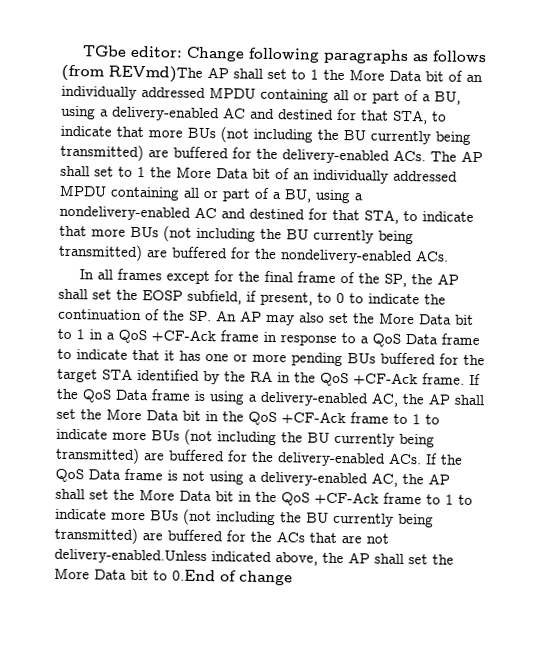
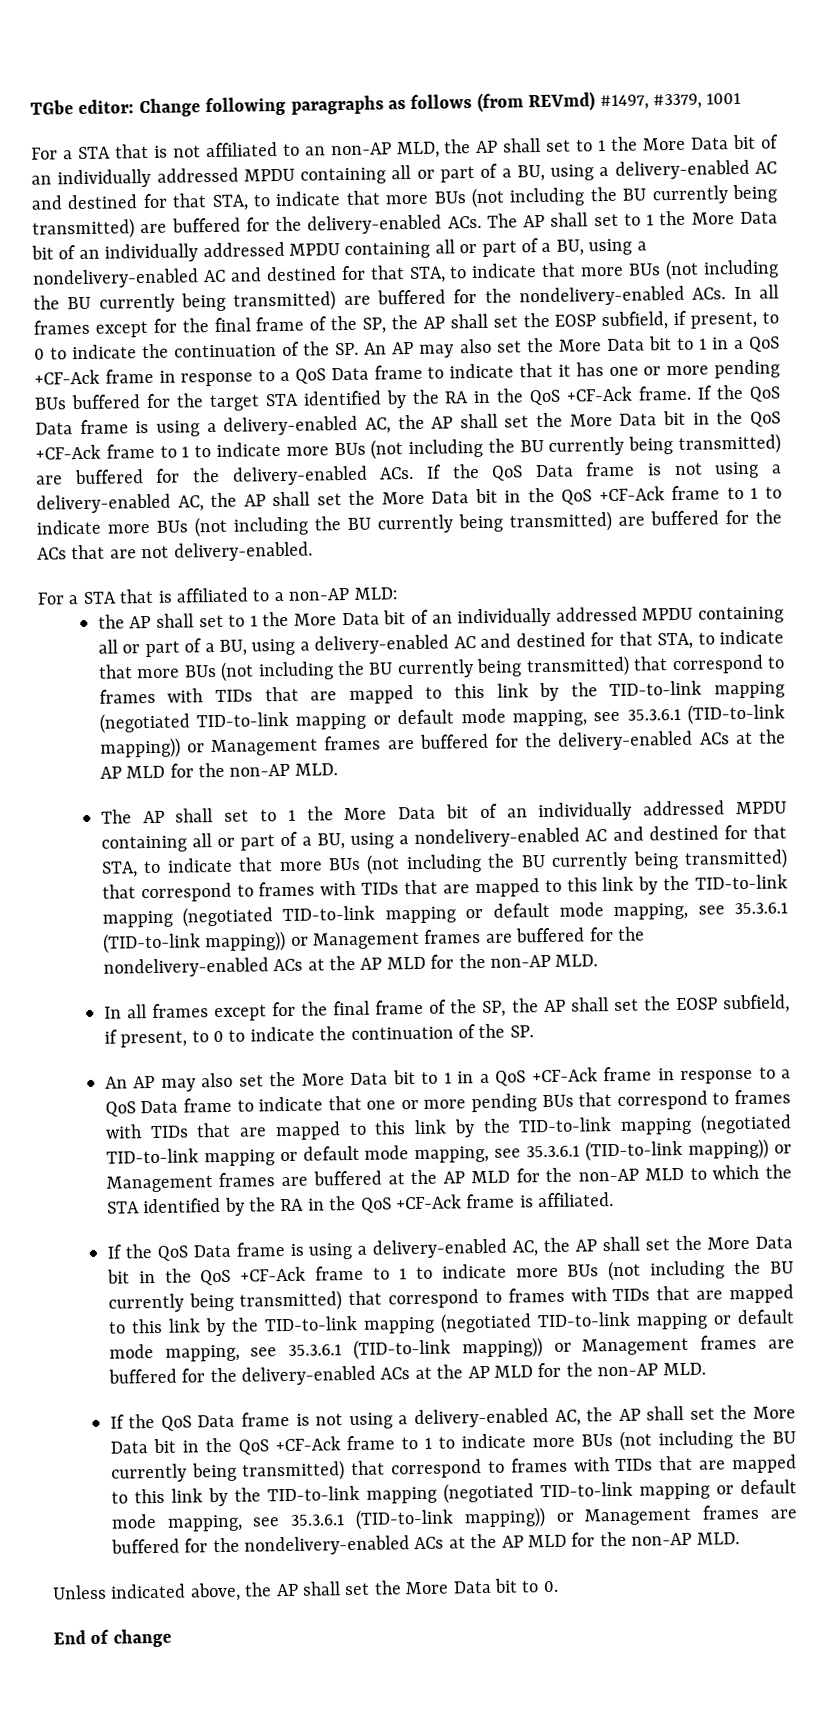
- Change following paragraphs as follows (from REVmd)The AP shall set to 1 the More Data bit of an individually addressed MPDU containing all or part of a BU, using a delivery-enabled AC and destined for that STA, to indicate that more BUs (not including the BU currently being transmitted) are buffered for the delivery-enabled ACs. The AP shall set to 1 the More Data bit of an individually addressed MPDU containing all or part of a BU, using a nondelivery-enabled AC and destined for that STA, to indicate that more BUs (not including the BU currently being transmitted) are buffered for the nondelivery-enabled ACs.
- In all frames except for the final frame of the SP, the AP shall set the EOSP subfield, if present, to 0 to indicate the continuation of the SP. An AP may also set the More Data bit to 1 in a QoS +CF-Ack frame in response to a QoS Data frame to indicate that it has one or more pending BUs buffered for the target STA identified by the RA in the QoS +CF-Ack frame.
+ Change following paragraphs as follows (from REVmd) #1497, #3379, 1001
+ For a STA that is not affiliated to an non-AP MLD, the AP shall set to 1 the More Data bit of an individually addressed MPDU containing all or part of a BU, using a delivery-enabled AC and destined for that STA, to indicate that more BUs (not including the BU currently being transmitted) are buffered for the delivery-enabled ACs. The AP shall set to 1 the More Data bit of an individually addressed MPDU containing all or part of a BU, using a nondelivery-enabled AC and destined for that STA, to indicate that more BUs (not including the BU currently being transmitted) are buffered for the nondelivery-enabled ACs. In all frames except for the final frame of the SP, the AP shall set the EOSP subfield, if present, to 0 to indicate the continuation of the SP. An AP may also set the More Data bit to 1 in a QoS +CF-Ack frame in response to a QoS Data frame to indicate that it has one or more pending BUs buffered for the target STA identified by the RA in the QoS +CF-Ack frame.
- If the QoS Data frame is using a delivery-enabled AC, the AP shall set the More Data bit in the QoS +CF-Ack frame to 1 to indicate more BUs (not including the BU currently being transmitted) are buffered for the delivery-enabled ACs. If the QoS Data frame is not using a delivery-enabled AC, the AP shall set the More Data bit in the QoS +CF-Ack frame to 1 to indicate more BUs (not including the BU currently being transmitted) are buffered for the ACs that are not delivery-enabled.Unless indicated above, the AP shall set the More Data bit to 0.End of change
+ If the QoS Data frame is using a delivery-enabled AC, the AP shall set the More Data bit in the QoS +CF-Ack frame to 1 to indicate more BUs (not including the BU currently being transmitted) are buffered for the delivery-enabled ACs. If the QoS Data frame is not using a delivery-enabled AC, the AP shall set the More Data bit in the QoS +CF-Ack frame to 1 to indicate more BUs (not including the BU currently being transmitted) are buffered for the ACs that are not delivery-enabled.
+ For a STA that is affiliated to a non-AP MLD:
+ the AP shall set to 1 the More Data bit of an individually addressed MPDU containing all or part of a BU, using a delivery-enabled AC and destined for that STA, to indicate that more BUs (not including the BU currently being transmitted) that correspond to frames with TIDs that are mapped to this link by the TID-to-link mapping (negotiated TID-to-link mapping or default mode mapping, see 35.3.6.1 (TID-to-link mapping)) or Management frames are buffered for the delivery-enabled ACs at the AP MLD for the non-AP MLD.
+ The AP shall set to 1 the More Data bit of an individually addressed MPDU containing all or part of a BU, using a nondelivery-enabled AC and destined for that STA, to indicate that more BUs (not including the BU currently being transmitted) that correspond to frames with TIDs that are mapped to this link by the TID-to-link mapping (negotiated TID-to-link mapping or default mode mapping, see 35.3.6.1 (TID-to-link mapping)) or Management frames are buffered for the nondelivery-enabled ACs at the AP MLD for the non-AP MLD.
+ In all frames except for the final frame of the SP, the AP shall set the EOSP subfield, if present, to 0 to indicate the continuation of the SP.
+ An AP may also set the More Data bit to 1 in a QoS +CF-Ack frame in response to a QoS Data frame to indicate that one or more pending BUs that correspond to frames with TIDs that are mapped to this link by the TID-to-link mapping (negotiated TID-to-link mapping or default mode mapping, see 35.3.6.1 (TID-to-link mapping)) or Management frames are buffered at the AP MLD for the non-AP MLD to which the STA identified by the RA in the QoS +CF-Ack frame is affiliated.
+ If the QoS Data frame is using a delivery-enabled AC, the AP shall set the More Data bit in the QoS +CF-Ack frame to 1 to indicate more BUs (not including the BU currently being transmitted) that correspond to frames with TIDs that are mapped to this link by the TID-to-link mapping (negotiated TID-to-link mapping or default mode mapping, see 35.3.6.1 (TID-to-link mapping)) or Management frames are buffered for the delivery-enabled ACs at the AP MLD for the non-AP MLD.
+ If the QoS Data frame is not using a delivery-enabled AC, the AP shall set the More Data bit in the QoS +CF-Ack frame to 1 to indicate more BUs (not including the BU currently being transmitted) that correspond to frames with TIDs that are mapped to this link by the TID-to-link mapping (negotiated TID-to-link mapping or default mode mapping, see 35.3.6.1 (TID-to-link mapping)) or Management frames are buffered for the nondelivery-enabled ACs at the AP MLD for the non-AP MLD.
+ Unless indicated above, the AP shall set the More Data bit to 0.
+ End of change

